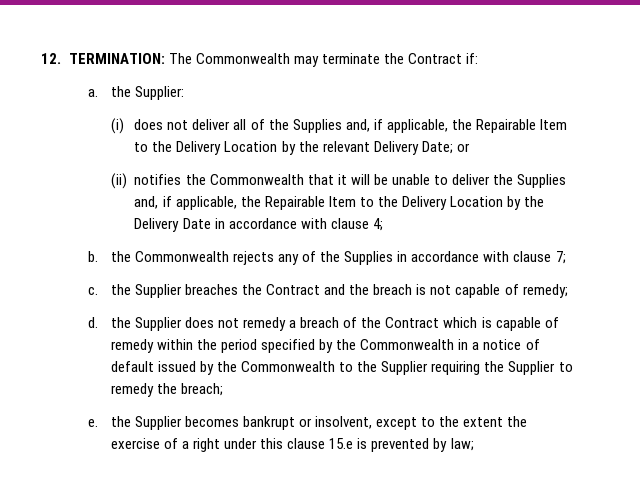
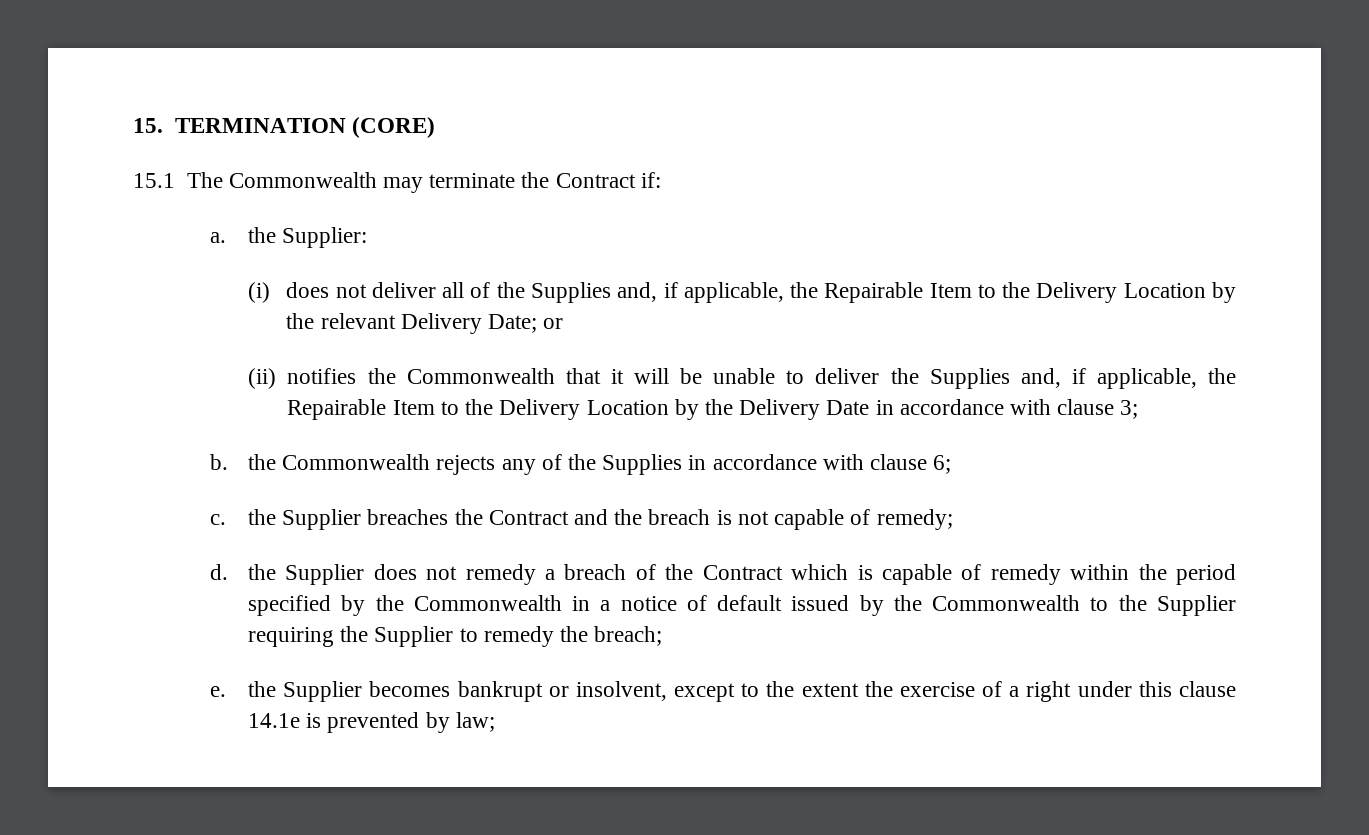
- 12. TERMINATION: The Commonwealth may terminate the Contract if:
+ 15. TERMINATION (CORE)
+ 15.1 The Commonwealth may terminate the Contract if:
- (ii) notifies the Commonwealth that it will be unable to deliver the Supplies and, if applicable, the Repairable Item to the Delivery Location by the Delivery Date in accordance with clause 4;
+ (ii) notifies the Commonwealth that it will be unable to deliver the Supplies and, if applicable, the Repairable Item to the Delivery Location by the Delivery Date in accordance with clause 3;
- b. the Commonwealth rejects any of the Supplies in accordance with clause 7;
+ b. the Commonwealth rejects any of the Supplies in accordance with clause 6;
- e. the Supplier becomes bankrupt or insolvent, except to the extent the exercise of a right under this clause 15.e is prevented by law;
+ e. the Supplier becomes bankrupt or insolvent, except to the extent the exercise of a right under this clause 14.1e is prevented by law;

